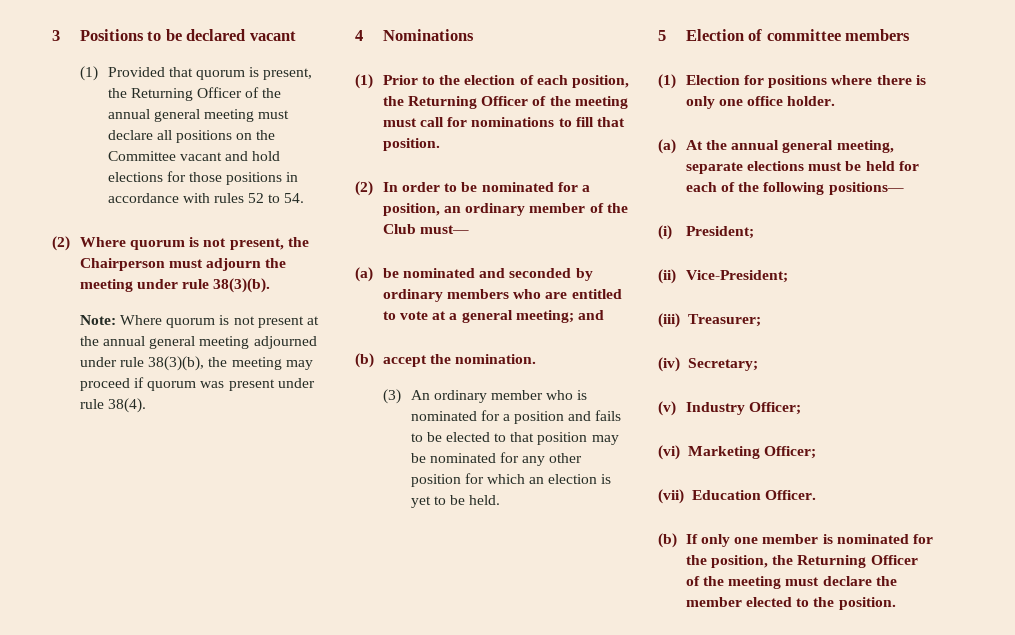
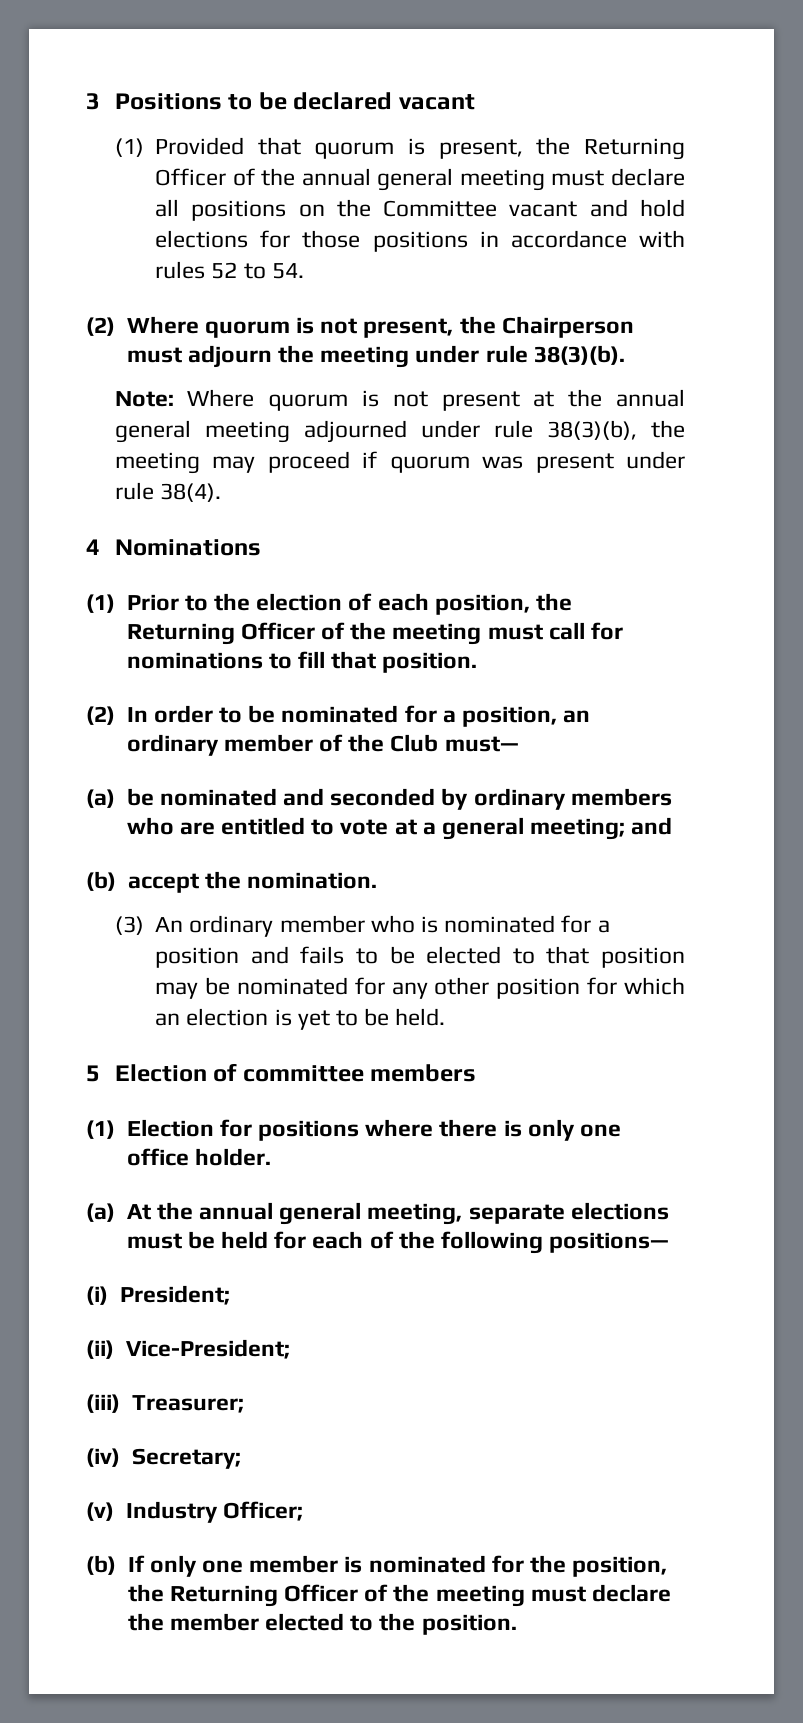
- (vi) Marketing Officer;
- (vii) Education Officer.

